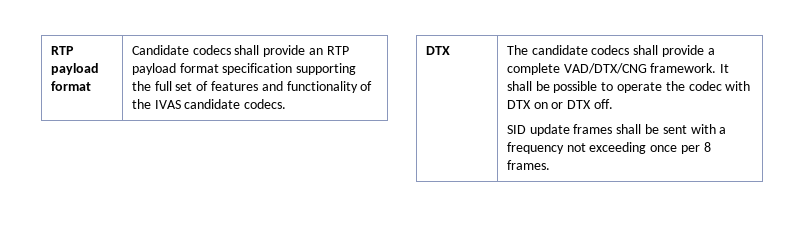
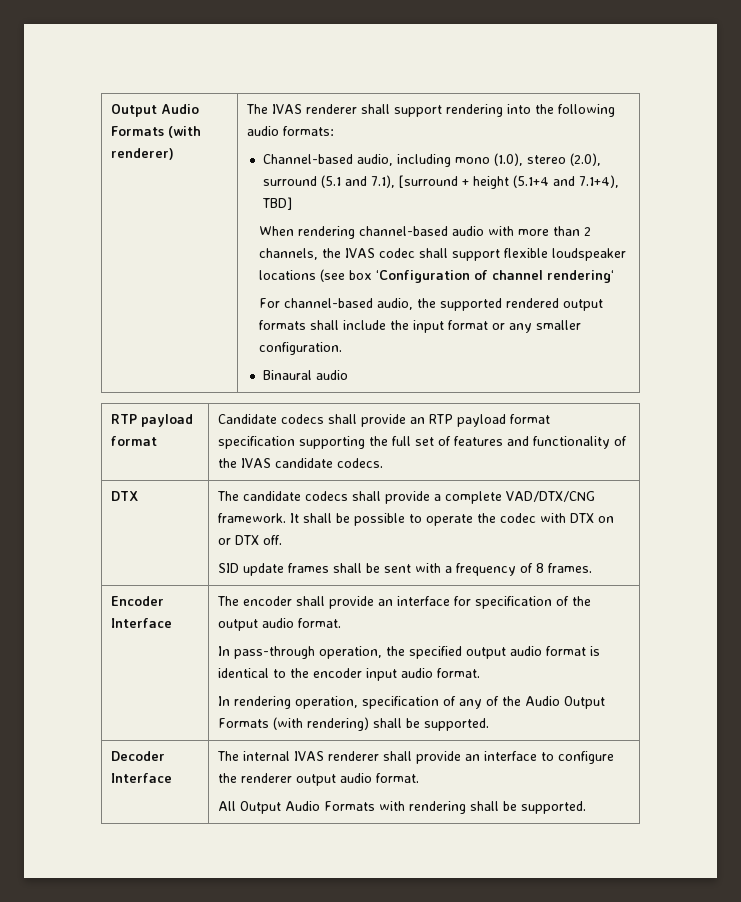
+ Output Audio Formats (with renderer) | The IVAS renderer shall support rendering into the following audio formats:
+ Channel-based audio, including mono (1.0), stereo (2.0), surround (5.1 and 7.1), [surround + height (5.1+4 and 7.1+4), TBD]
+ When rendering channel-based audio with more than 2 channels, the IVAS codec shall support flexible loudspeaker locations (see box ‘Configuration of channel rendering‘
+ For channel-based audio, the supported rendered output formats shall include the input format or any smaller configuration.
+ Binaural audio
  DTX | The candidate codecs shall provide a complete VAD/DTX/CNG framework. It shall be possible to operate the codec with DTX on or DTX off.
- SID update frames shall be sent with a frequency not exceeding once per 8 frames.
+ SID update frames shall be sent with a frequency of 8 frames.
+ Encoder Interface | The encoder shall provide an interface for specification of the output audio format.
+ In pass-through operation, the specified output audio format is identical to the encoder input audio format.
+ In rendering operation, specification of any of the Audio Output Formats (with rendering) shall be supported.
+ Decoder Interface | The internal IVAS renderer shall provide an interface to configure the renderer output audio format.
+ All Output Audio Formats with rendering shall be supported.

